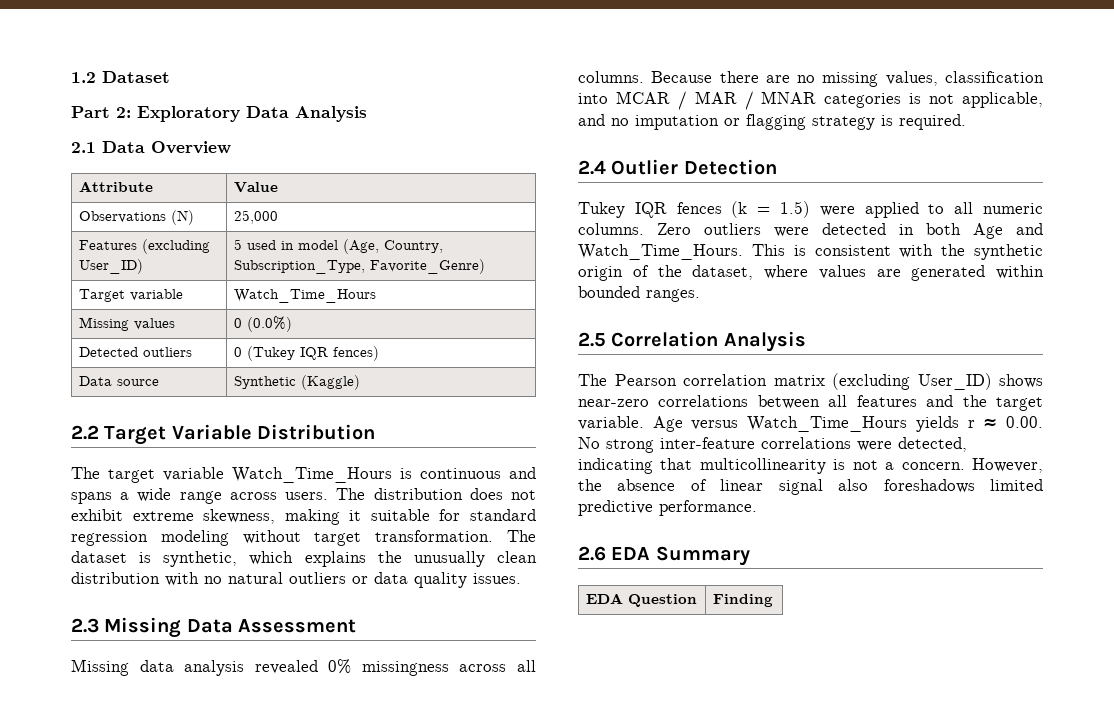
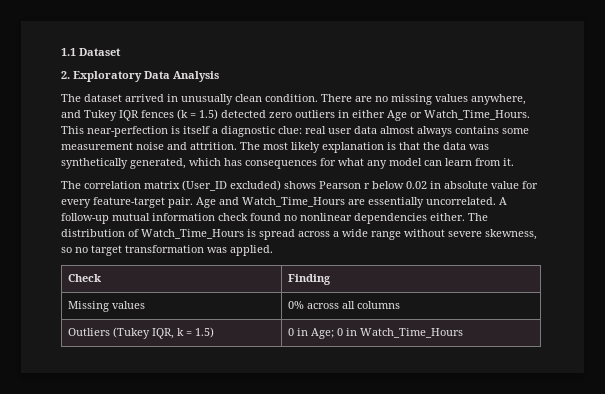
- 1.2 Dataset
+ 1.1 Dataset
- Part 2: Exploratory Data Analysis
+ 2. Exploratory Data Analysis
- 2.1 Data Overview
- Attribute | Value
- Observations (N) | 25,000
- Features (excluding User_ID) | 5 used in model (Age, Country, Subscription_Type, Favorite_Genre)
- Target variable | Watch_Time_Hours
- Missing values | 0 (0.0%)
- Detected outliers | 0 (Tukey IQR fences)
- Data source | Synthetic (Kaggle)
- 2.2 Target Variable Distribution
- The target variable Watch_Time_Hours is continuous and spans a wide range across users. The distribution does not exhibit extreme skewness, making it suitable for standard regression modeling without target transformation. The dataset is synthetic, which explains the unusually clean distribution with no natural outliers or data quality issues.
- 2.3 Missing Data Assessment
- Missing data analysis revealed 0% missingness across all columns. Because there are no missing values, classification into MCAR / MAR / MNAR categories is not applicable, and no imputation or flagging strategy is required.
- 2.4 Outlier Detection
- Tukey IQR fences (k = 1.5) were applied to all numeric columns. Zero outliers were detected in both Age and Watch_Time_Hours. This is consistent with the synthetic origin of the dataset, where values are generated within bounded ranges.
- 2.5 Correlation Analysis
- The Pearson correlation matrix (excluding User_ID) shows near-zero correlations between all features and the target variable. Age versus Watch_Time_Hours yields r ≈ 0.00. No strong inter-feature correlations were detected, indicating that multicollinearity is not a concern. However, the absence of linear signal also foreshadows limited predictive performance.
- 2.6 EDA Summary
- EDA Question | Finding
+ The dataset arrived in unusually clean condition. There are no missing values anywhere, and Tukey IQR fences (k = 1.5) detected zero outliers in either Age or Watch_Time_Hours. This near-perfection is itself a diagnostic clue: real user data almost always contains some measurement noise and attrition. The most likely explanation is that the data was synthetically generated, which has consequences for what any model can learn from it.
+ The correlation matrix (User_ID excluded) shows Pearson r below 0.02 in absolute value for every feature-target pair. Age and Watch_Time_Hours are essentially uncorrelated. A follow-up mutual information check found no nonlinear dependencies either. The distribution of Watch_Time_Hours is spread across a wide range without severe skewness, so no target transformation was applied.
+ Check | Finding
+ Missing values | 0% across all columns
+ Outliers (Tukey IQR, k = 1.5) | 0 in Age; 0 in Watch_Time_Hours

